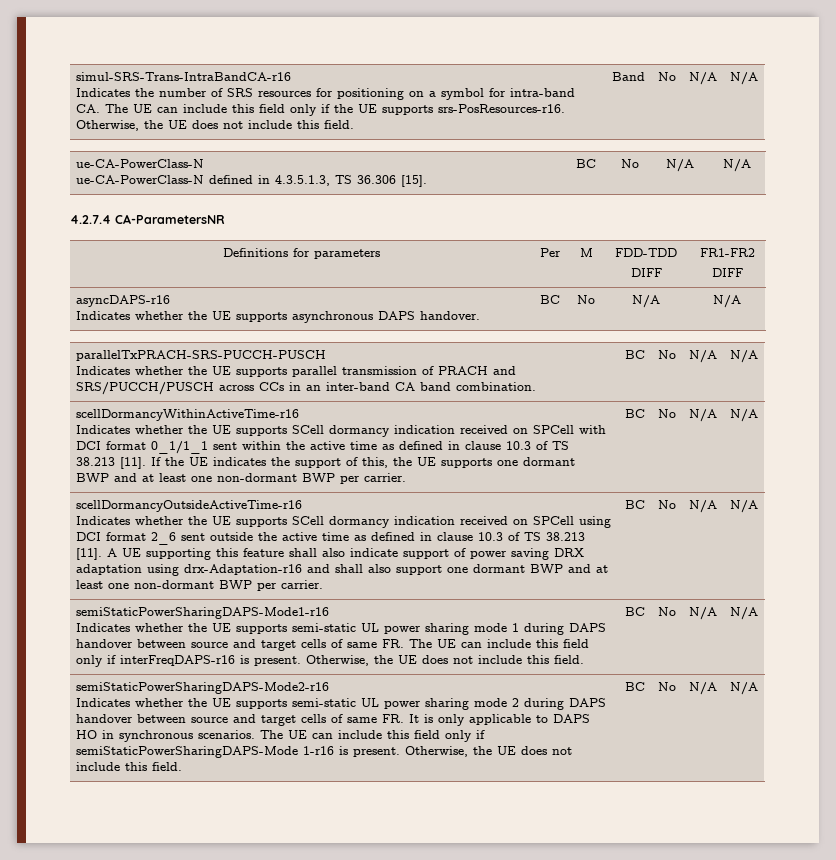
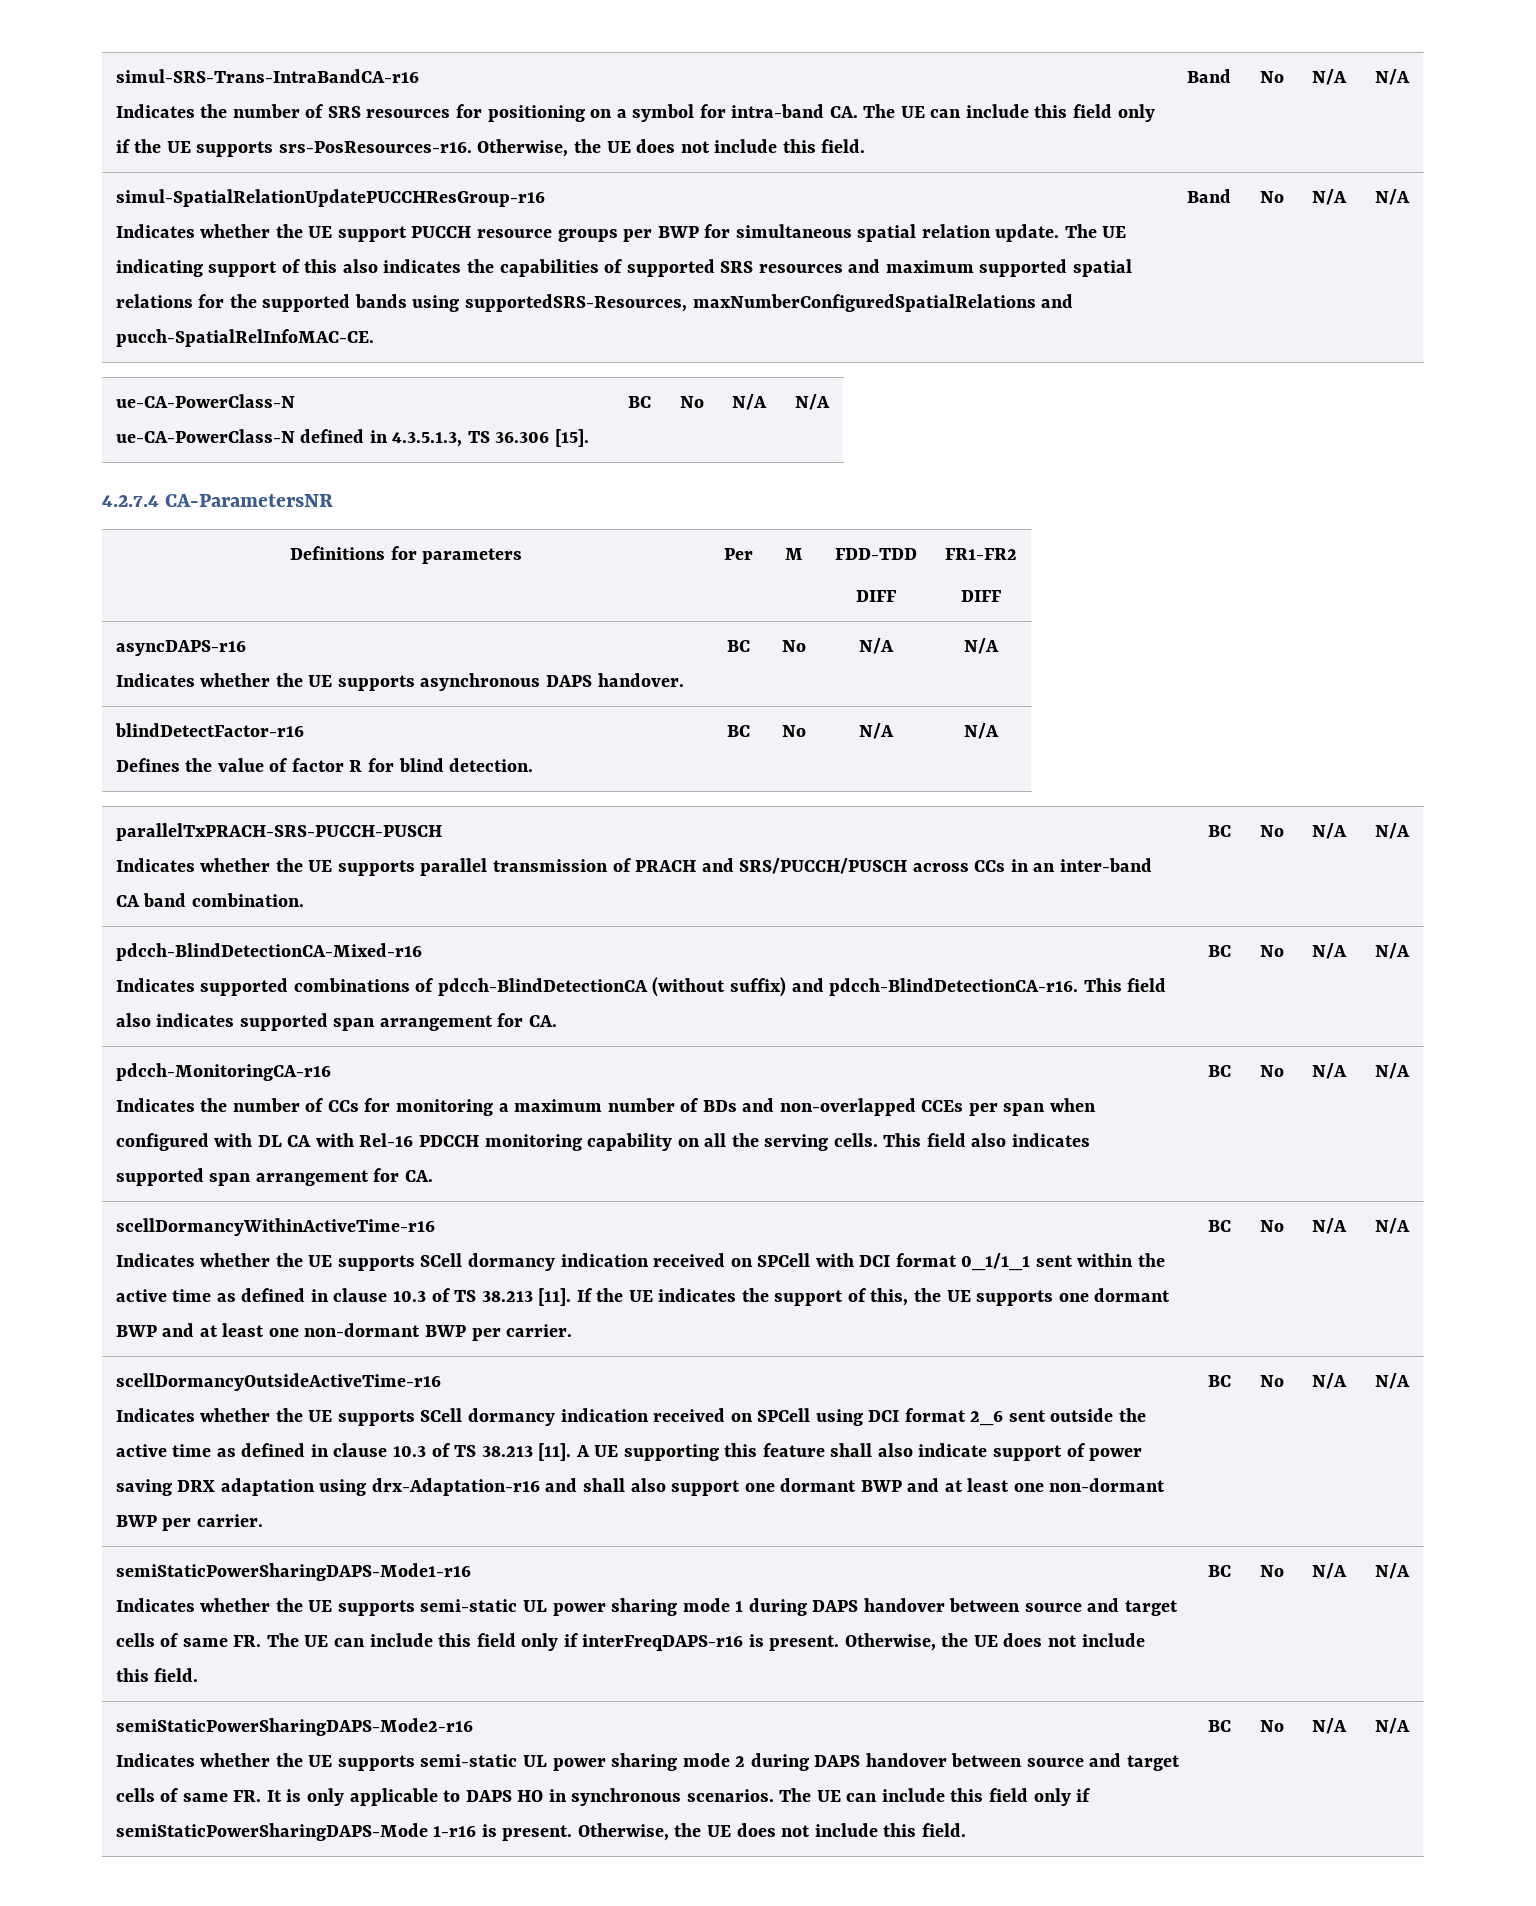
+ simul-SpatialRelationUpdatePUCCHResGroup-r16
+ Indicates whether the UE support PUCCH resource groups per BWP for simultaneous spatial relation update. The UE indicating support of this also indicates the capabilities of supported SRS resources and maximum supported spatial relations for the supported bands using supportedSRS-Resources, maxNumberConfiguredSpatialRelations and pucch-SpatialRelInfoMAC-CE. | Band | No | N/A | N/A
+ blindDetectFactor-r16
+ Defines the value of factor R for blind detection. | BC | No | N/A | N/A
+ pdcch-BlindDetectionCA-Mixed-r16
+ Indicates supported combinations of pdcch-BlindDetectionCA (without suffix) and pdcch-BlindDetectionCA-r16. This field also indicates supported span arrangement for CA. | BC | No | N/A | N/A
+ pdcch-MonitoringCA-r16
+ Indicates the number of CCs for monitoring a maximum number of BDs and non-overlapped CCEs per span when configured with DL CA with Rel-16 PDCCH monitoring capability on all the serving cells. This field also indicates supported span arrangement for CA. | BC | No | N/A | N/A

